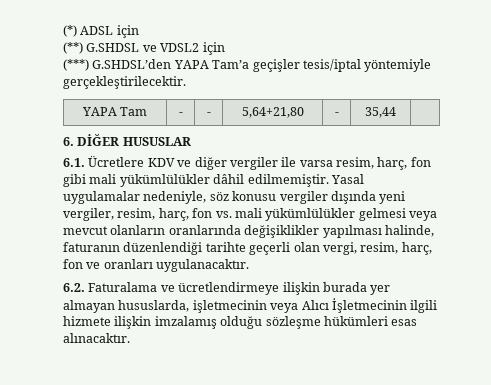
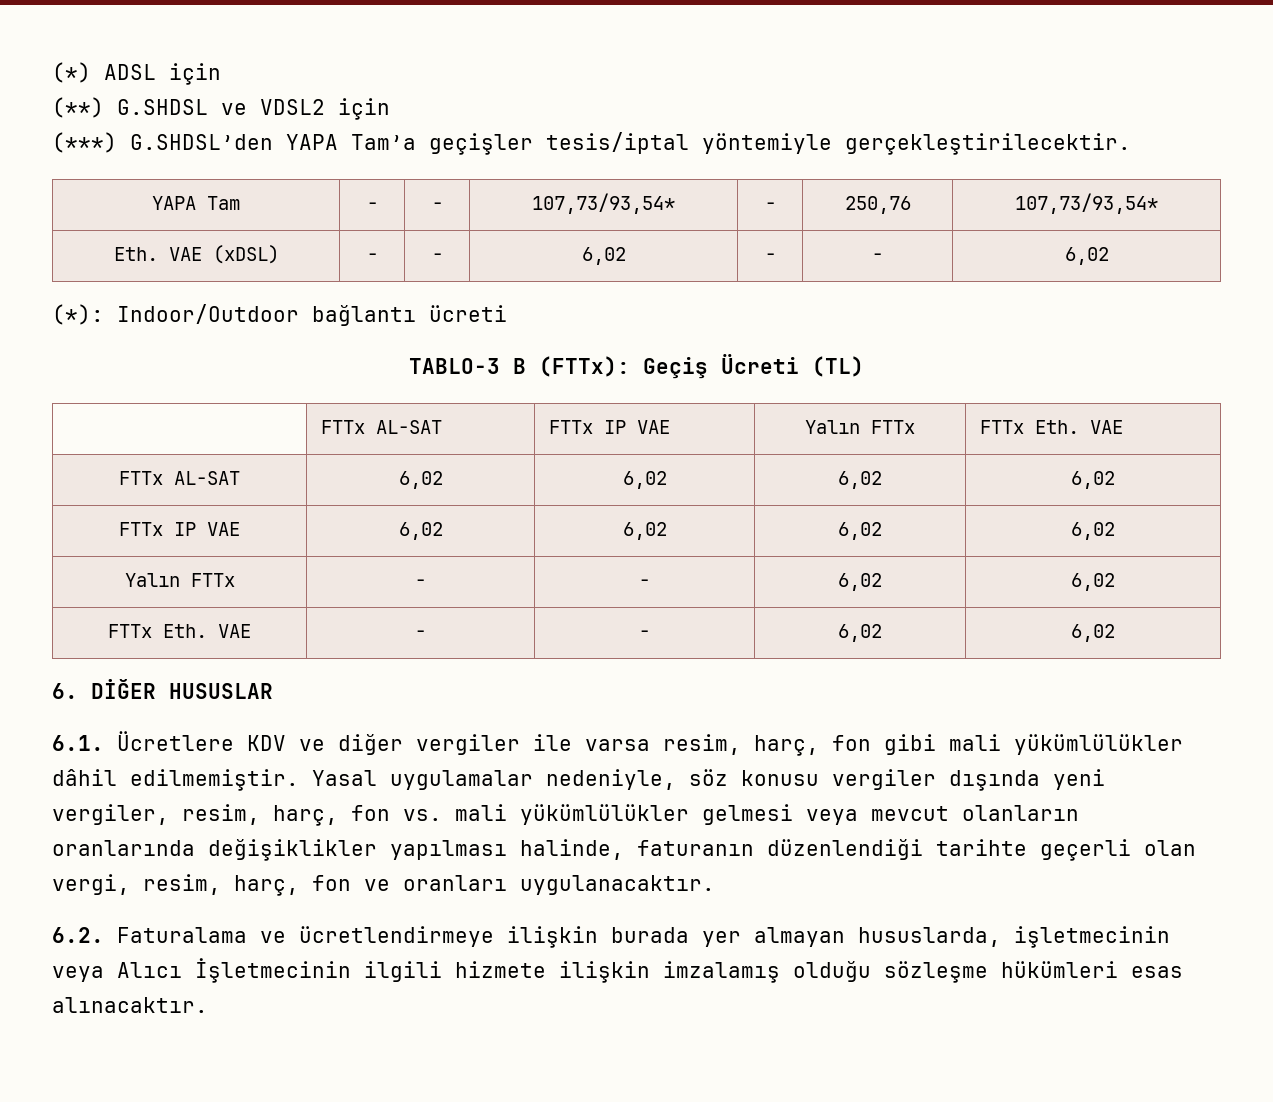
- YAPA Tam | - | - | 5,64+21,80 | - | 35,44 |
+ YAPA Tam | - | - | 107,73/93,54* | - | 250,76 | 107,73/93,54*
+ Eth. VAE (xDSL) | - | - | 6,02 | - | - | 6,02
+ (*): Indoor/Outdoor bağlantı ücreti
+ TABLO-3 B (FTTx): Geçiş Ücreti (TL)
+ | FTTx AL-SAT | FTTx IP VAE | Yalın FTTx | FTTx Eth. VAE
+ FTTx AL-SAT | 6,02 | 6,02 | 6,02 | 6,02
+ FTTx IP VAE | 6,02 | 6,02 | 6,02 | 6,02
+ Yalın FTTx | - | - | 6,02 | 6,02
+ FTTx Eth. VAE | - | - | 6,02 | 6,02

